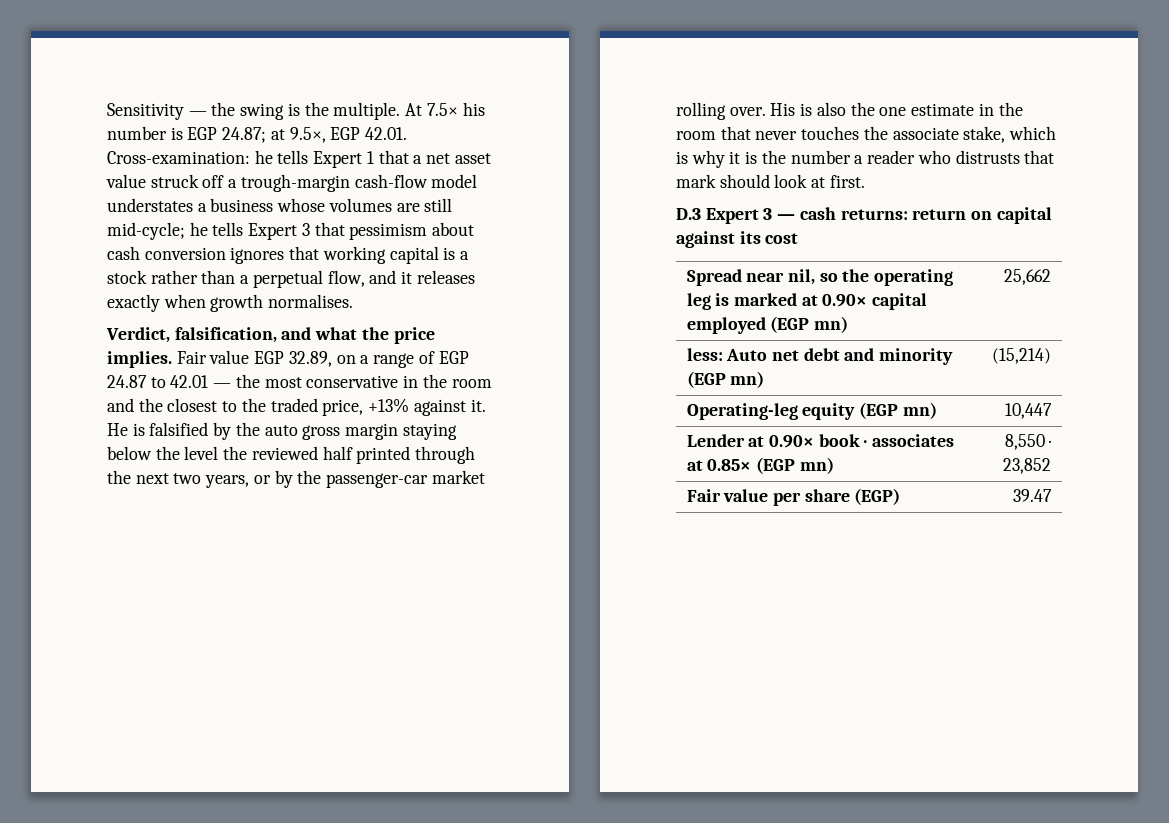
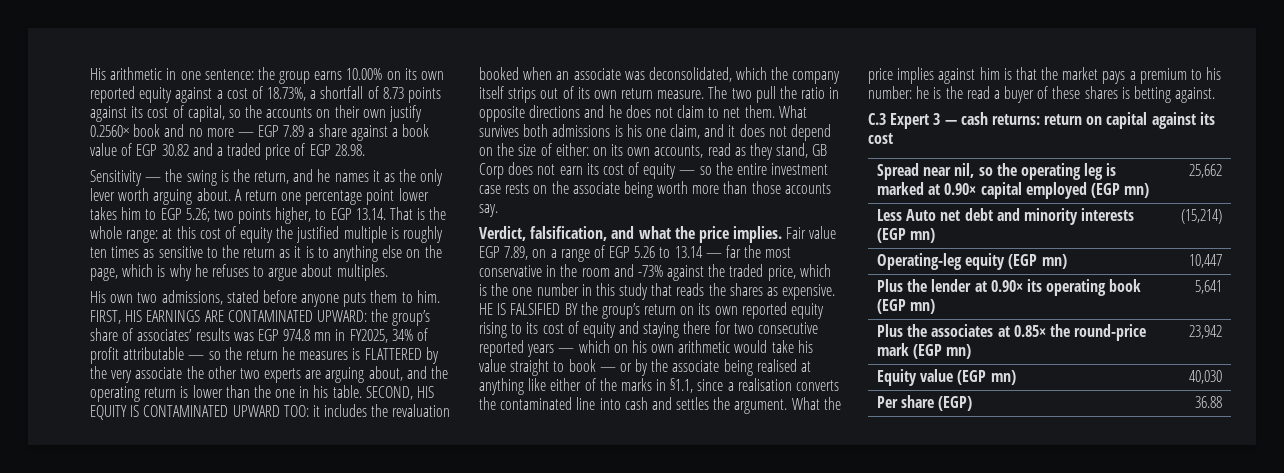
+ His arithmetic in one sentence: the group earns 10.00% on its own reported equity against a cost of 18.73%, a shortfall of 8.73 points against its cost of capital, so the accounts on their own justify 0.2560× book and no more — EGP 7.89 a share against a book value of EGP 30.82 and a traded price of EGP 28.98.
- Sensitivity — the swing is the multiple. At 7.5× his number is EGP 24.87; at 9.5×, EGP 42.01. Cross-examination: he tells Expert 1 that a net asset value struck off a trough-margin cash-flow model understates a business whose volumes are still mid-cycle; he tells Expert 3 that pessimism about cash conversion ignores that working capital is a stock rather than a perpetual flow, and it releases exactly when growth normalises.
+ Sensitivity — the swing is the return, and he names it as the only lever worth arguing about. A return one percentage point lower takes him to EGP 5.26; two points higher, to EGP 13.14. That is the whole range: at this cost of equity the justified multiple is roughly ten times as sensitive to the return as it is to anything else on the page, which is why he refuses to argue about multiples.
+ His own two admissions, stated before anyone puts them to him. FIRST, HIS EARNINGS ARE CONTAMINATED UPWARD: the group’s share of associates’ results was EGP 974.8 mn in FY2025, 34% of profit attributable — so the return he measures is FLATTERED by the very associate the other two experts are arguing about, and the operating return is lower than the one in his table. SECOND, HIS EQUITY IS CONTAMINATED UPWARD TOO: it includes the revaluation booked when an associate was deconsolidated, which the company itself strips out of its own return measure. The two pull the ratio in opposite directions and he does not claim to net them. What survives both admissions is his one claim, and it does not depend on the size of either: on its own accounts, read as they stand, GB Corp does not earn its cost of equity — so the entire investment case rests on the associate being worth more than those accounts say.
- Fair value EGP 32.89, on a range of EGP 24.87 to 42.01 — the most conservative in the room and the closest to the traded price, +13% against it. He is falsified by the auto gross margin staying below the level the reviewed half printed through the next two years, or by the passenger-car market rolling over. His is also the one estimate in the room that never touches the associate stake, which is why it is the number a reader who distrusts that mark should look at first.
- D.3 Expert 3 — cash returns: return on capital against its cost
+ Fair value EGP 7.89, on a range of EGP 5.26 to 13.14 — far the most conservative in the room and -73% against the traded price, which is the one number in this study that reads the shares as expensive. HE IS FALSIFIED BY the group’s return on its own reported equity rising to its cost of equity and staying there for two consecutive reported years — which on his own arithmetic would take his value straight to book — or by the associate being realised at anything like either of the marks in §1.1, since a realisation converts the contaminated line into cash and settles the argument. What the price implies against him is that the market pays a premium to his number: he is the read a buyer of these shares is betting against.
+ C.3 Expert 3 — cash returns: return on capital against its cost
- less: Auto net debt and minority (EGP mn) | (15,214)
+ Less Auto net debt and minority interests (EGP mn) | (15,214)
- Lender at 0.90× book · associates at 0.85× (EGP mn) | 8,550 · 23,852
- Fair value per share (EGP) | 39.47
+ Plus the lender at 0.90× its operating book (EGP mn) | 5,641
+ Plus the associates at 0.85× the round-price mark (EGP mn) | 23,942
+ Equity value (EGP mn) | 40,030
+ Per share (EGP) | 36.88

